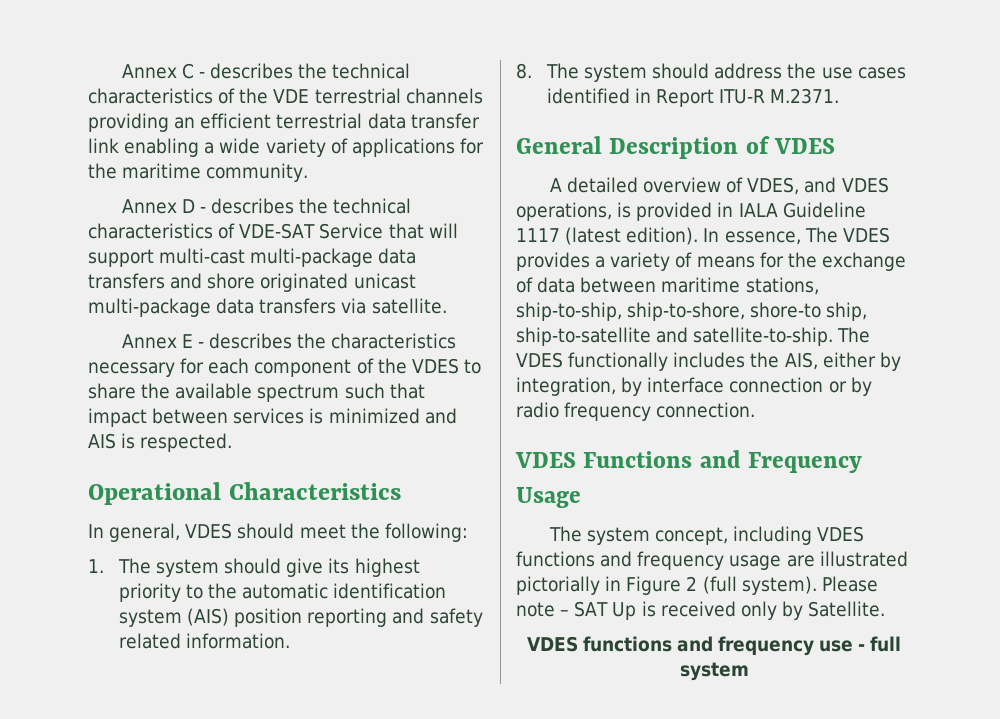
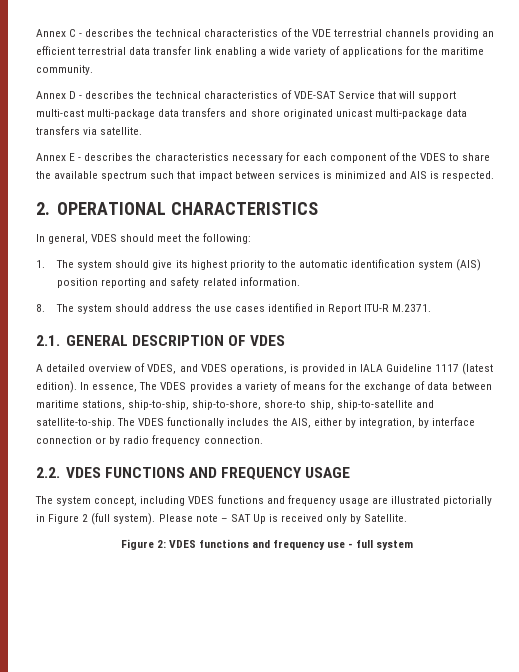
- Operational Characteristics
+ 2. OPERATIONAL CHARACTERISTICS
- General Description of VDES
+ 2.1. GENERAL DESCRIPTION OF VDES
- VDES Functions and Frequency Usage
+ 2.2. VDES FUNCTIONS AND FREQUENCY USAGE
- VDES functions and frequency use - full system
+ Figure 2: VDES functions and frequency use - full system

